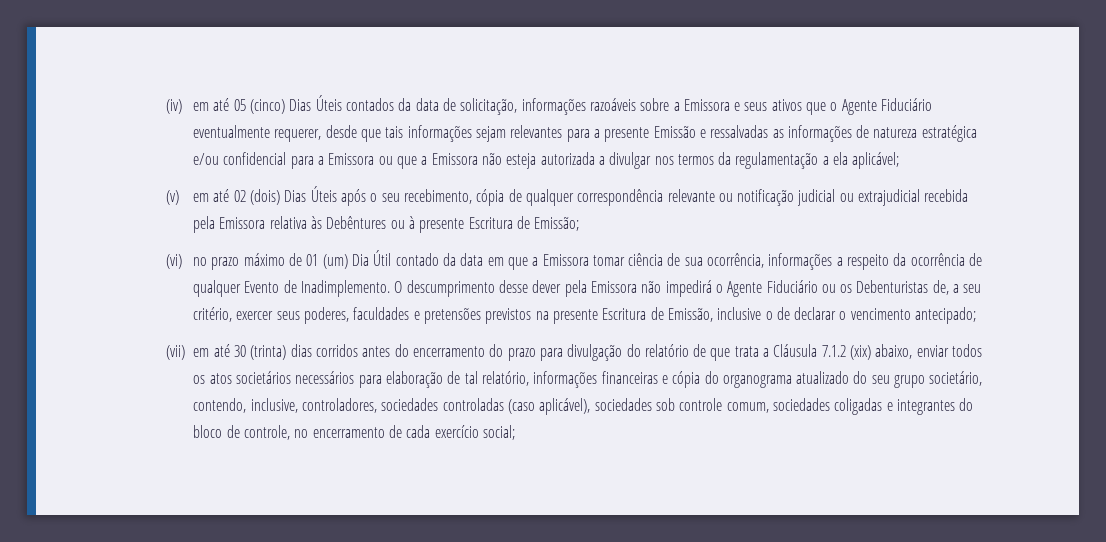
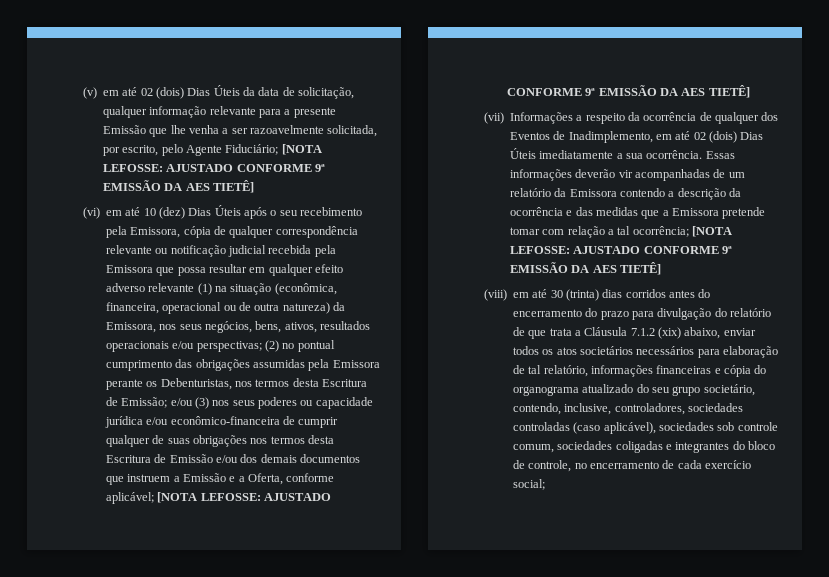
- (iv) em até 05 (cinco) Dias Úteis contados da data de solicitação, informações razoáveis sobre a Emissora e seus ativos que o Agente Fiduciário eventualmente requerer, desde que tais informações sejam relevantes para a presente Emissão e ressalvadas as informações de natureza estratégica e/ou confidencial para a Emissora ou que a Emissora não esteja autorizada a divulgar nos termos da regulamentação a ela aplicável;
- (v) em até 02 (dois) Dias Úteis após o seu recebimento, cópia de qualquer correspondência relevante ou notificação judicial ou extrajudicial recebida pela Emissora relativa às Debêntures ou à presente Escritura de Emissão;
- (vi) no prazo máximo de 01 (um) Dia Útil contado da data em que a Emissora tomar ciência de sua ocorrência, informações a respeito da ocorrência de qualquer Evento de Inadimplemento. O descumprimento desse dever pela Emissora não impedirá o Agente Fiduciário ou os Debenturistas de, a seu critério, exercer seus poderes, faculdades e pretensões previstos na presente Escritura de Emissão, inclusive o de declarar o vencimento antecipado;
- (vii) em até 30 (trinta) dias corridos antes do encerramento do prazo para divulgação do relatório de que trata a Cláusula 7.1.2 (xix) abaixo, enviar todos os atos societários necessários para elaboração de tal relatório, informações financeiras e cópia do organograma atualizado do seu grupo societário, contendo, inclusive, controladores, sociedades controladas (caso aplicável), sociedades sob controle comum, sociedades coligadas e integrantes do bloco de controle, no encerramento de cada exercício social;
+ (v) em até 02 (dois) Dias Úteis da data de solicitação, qualquer informação relevante para a presente Emissão que lhe venha a ser razoavelmente solicitada, por escrito, pelo Agente Fiduciário; [NOTA LEFOSSE: AJUSTADO CONFORME 9ª EMISSÃO DA AES TIETÊ]
+ (vi) em até 10 (dez) Dias Úteis após o seu recebimento pela Emissora, cópia de qualquer correspondência relevante ou notificação judicial recebida pela Emissora que possa resultar em qualquer efeito adverso relevante (1) na situação (econômica, financeira, operacional ou de outra natureza) da Emissora, nos seus negócios, bens, ativos, resultados operacionais e/ou perspectivas; (2) no pontual cumprimento das obrigações assumidas pela Emissora perante os Debenturistas, nos termos desta Escritura de Emissão; e/ou (3) nos seus poderes ou capacidade jurídica e/ou econômico-financeira de cumprir qualquer de suas obrigações nos termos desta Escritura de Emissão e/ou dos demais documentos que instruem a Emissão e a Oferta, conforme aplicável; [NOTA LEFOSSE: AJUSTADO CONFORME 9ª EMISSÃO DA AES TIETÊ]
+ (vii) Informações a respeito da ocorrência de qualquer dos Eventos de Inadimplemento, em até 02 (dois) Dias Úteis imediatamente a sua ocorrência. Essas informações deverão vir acompanhadas de um relatório da Emissora contendo a descrição da ocorrência e das medidas que a Emissora pretende tomar com relação a tal ocorrência; [NOTA LEFOSSE: AJUSTADO CONFORME 9ª EMISSÃO DA AES TIETÊ]
+ (viii) em até 30 (trinta) dias corridos antes do encerramento do prazo para divulgação do relatório de que trata a Cláusula 7.1.2 (xix) abaixo, enviar todos os atos societários necessários para elaboração de tal relatório, informações financeiras e cópia do organograma atualizado do seu grupo societário, contendo, inclusive, controladores, sociedades controladas (caso aplicável), sociedades sob controle comum, sociedades coligadas e integrantes do bloco de controle, no encerramento de cada exercício social;

